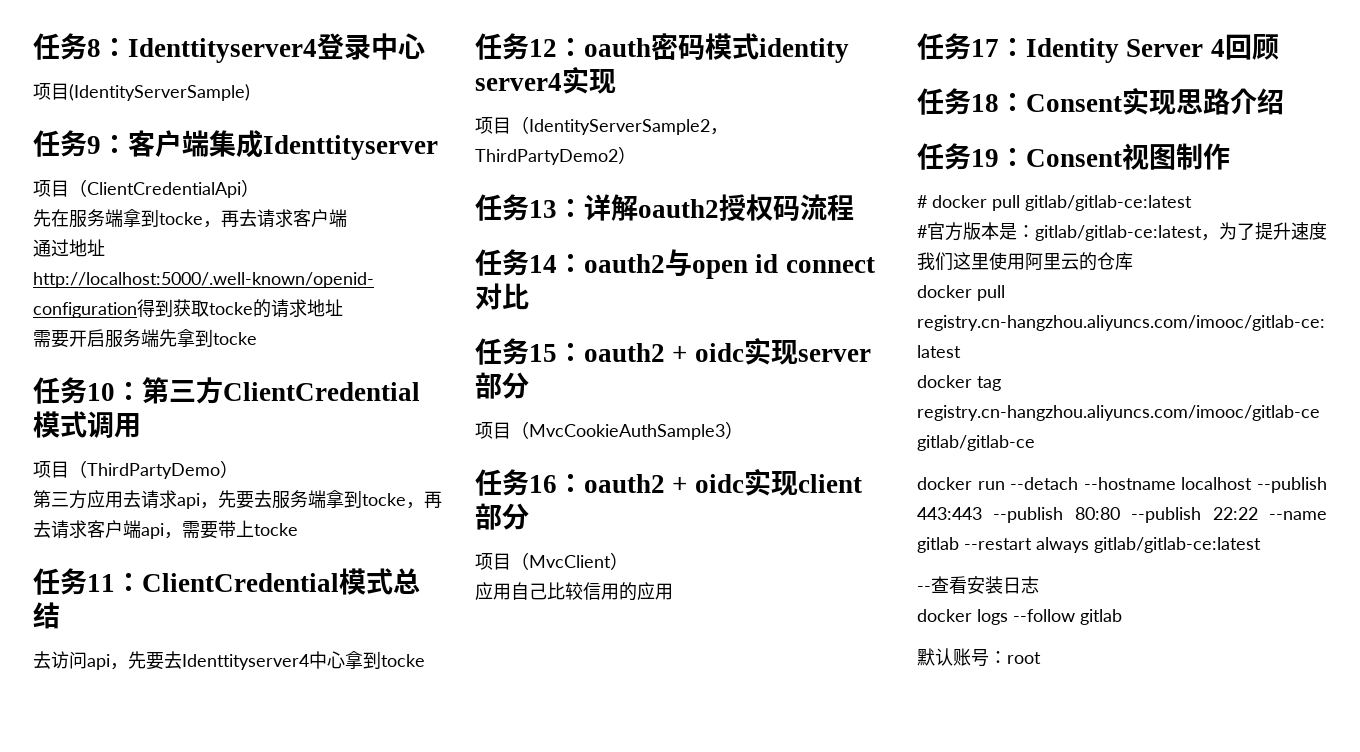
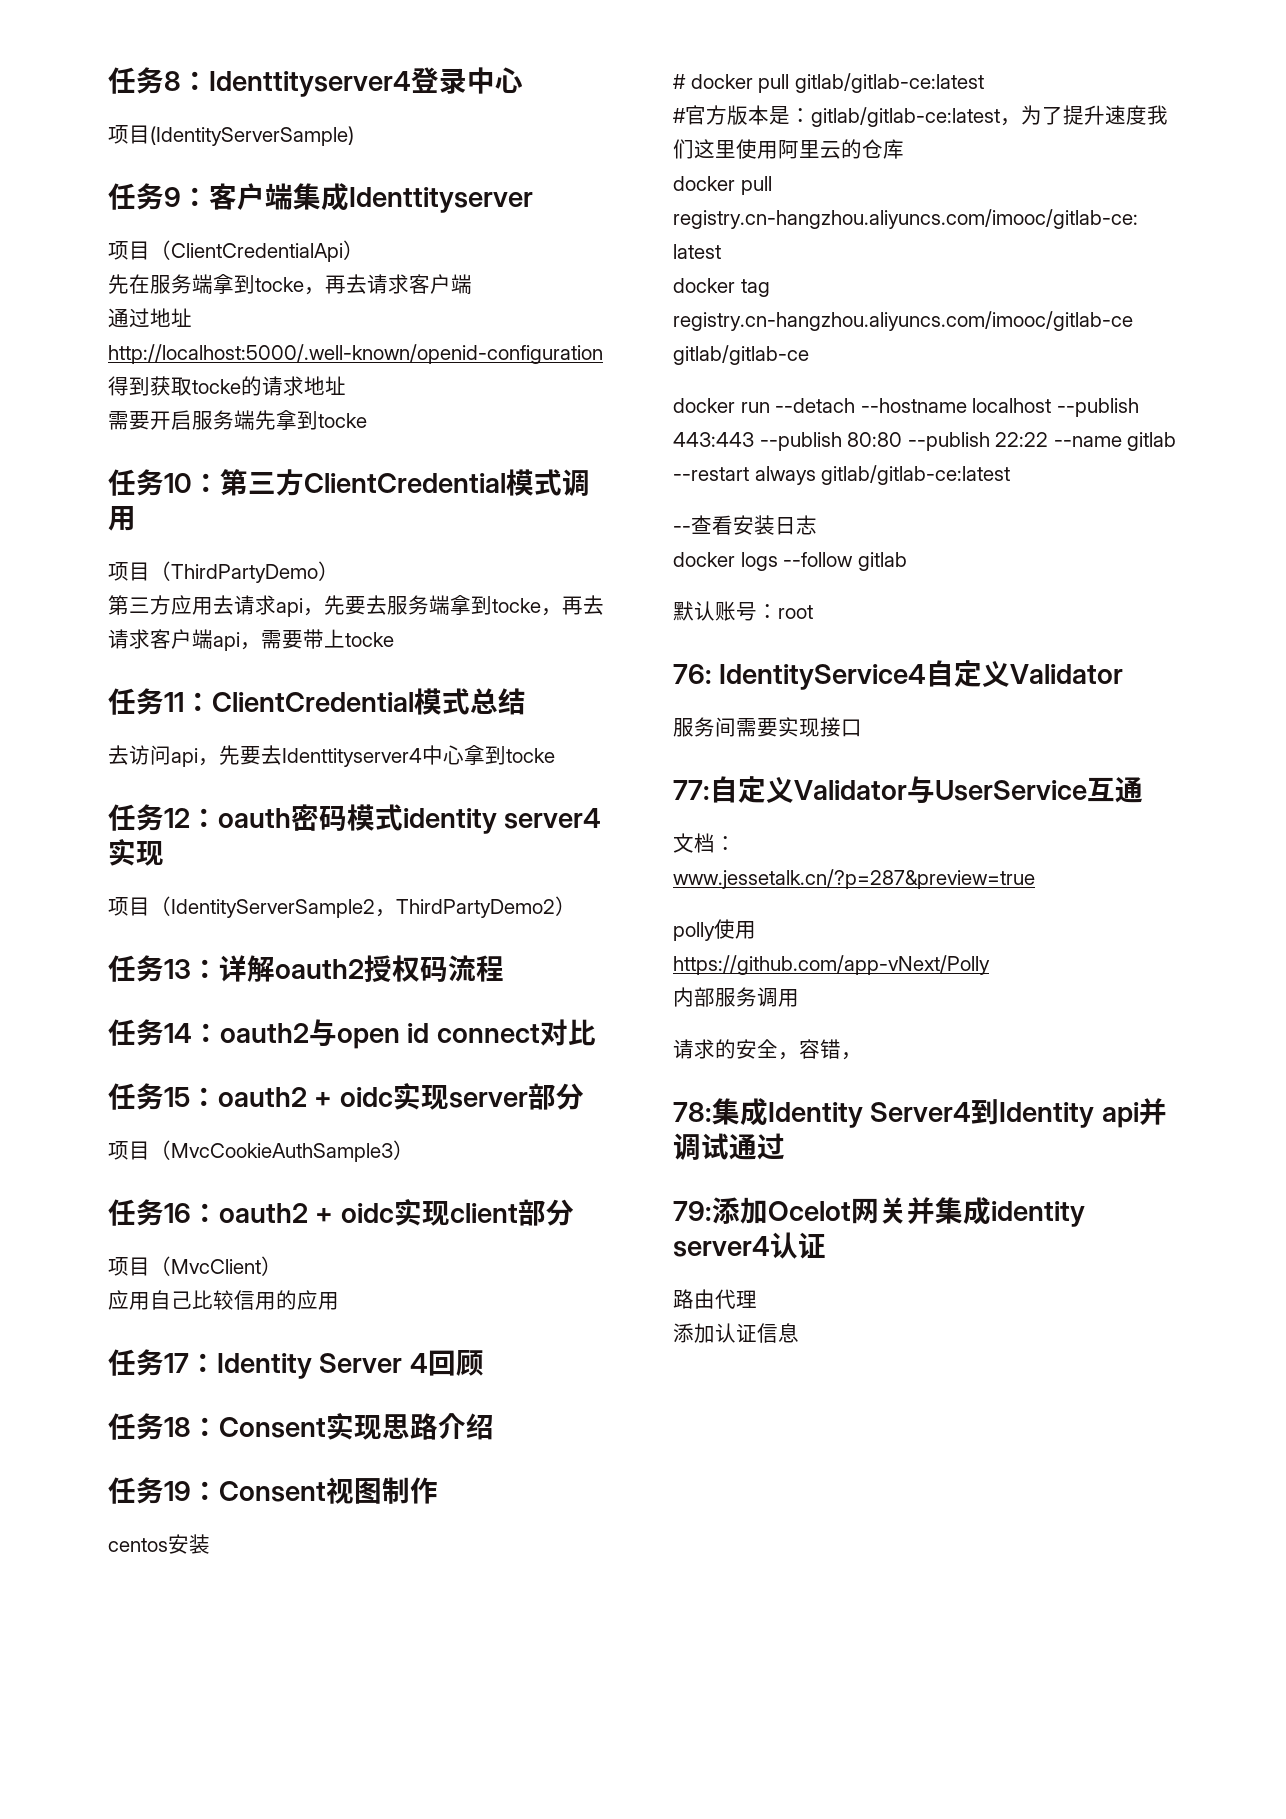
+ centos安装
+ 76: IdentityService4自定义Validator
+ 服务间需要实现接口
+ 77:自定义Validator与UserService互通
+ 文档：
+ www.jessetalk.cn/?p=287&preview=true
+ polly使用
+ https://github.com/app-vNext/Polly
+ 内部服务调用
+ 请求的安全，容错，
+ 78:集成Identity Server4到Identity api并调试通过
+ 79:添加Ocelot网关并集成identity server4认证
+ 路由代理
+ 添加认证信息

